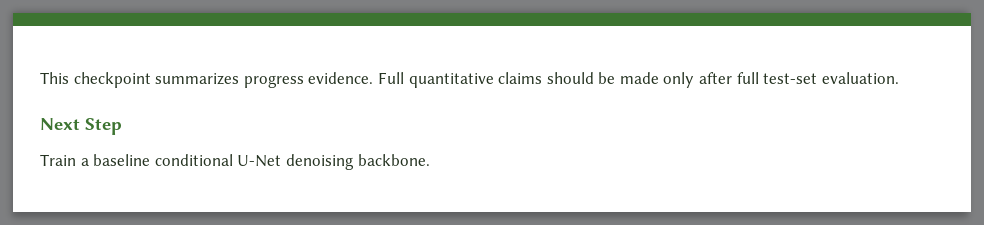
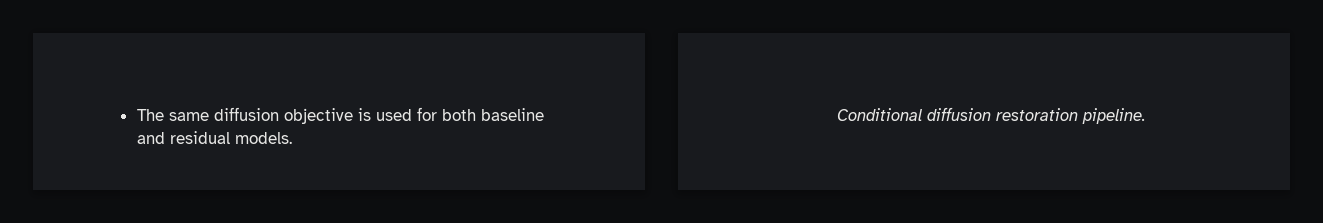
- This checkpoint summarizes progress evidence. Full quantitative claims should be made only after full test-set evaluation.
- Next Step
- Train a baseline conditional U-Net denoising backbone.
+ The same diffusion objective is used for both baseline and residual models.
+ Conditional diffusion restoration pipeline.

